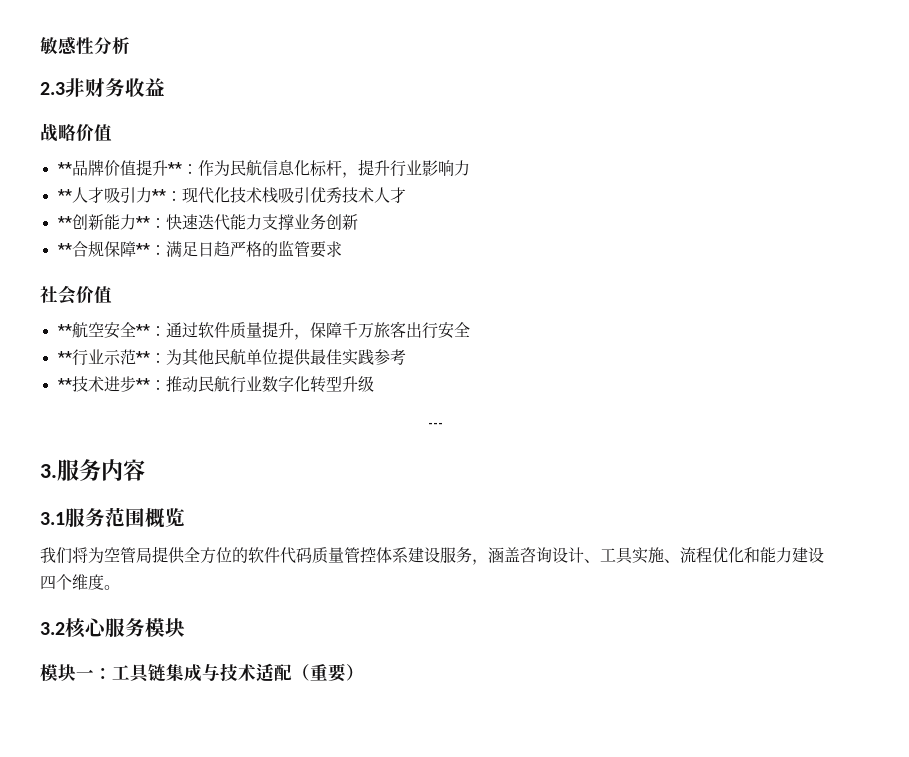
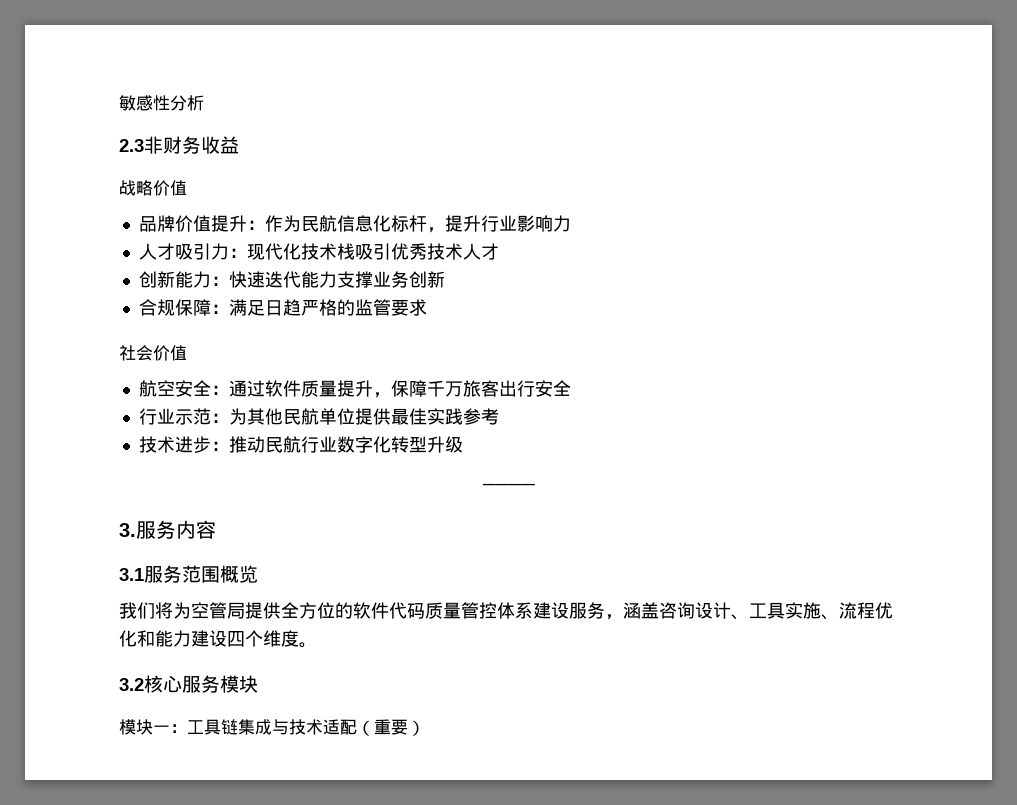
- **品牌价值提升**：作为民航信息化标杆，提升行业影响力
+ 品牌价值提升：作为民航信息化标杆，提升行业影响力
- **人才吸引力**：现代化技术栈吸引优秀技术人才
+ 人才吸引力：现代化技术栈吸引优秀技术人才
- **创新能力**：快速迭代能力支撑业务创新
+ 创新能力：快速迭代能力支撑业务创新
- **合规保障**：满足日趋严格的监管要求
+ 合规保障：满足日趋严格的监管要求
- **航空安全**：通过软件质量提升，保障千万旅客出行安全
+ 航空安全：通过软件质量提升，保障千万旅客出行安全
- **行业示范**：为其他民航单位提供最佳实践参考
+ 行业示范：为其他民航单位提供最佳实践参考
- **技术进步**：推动民航行业数字化转型升级
+ 技术进步：推动民航行业数字化转型升级
- ---
+ ────

